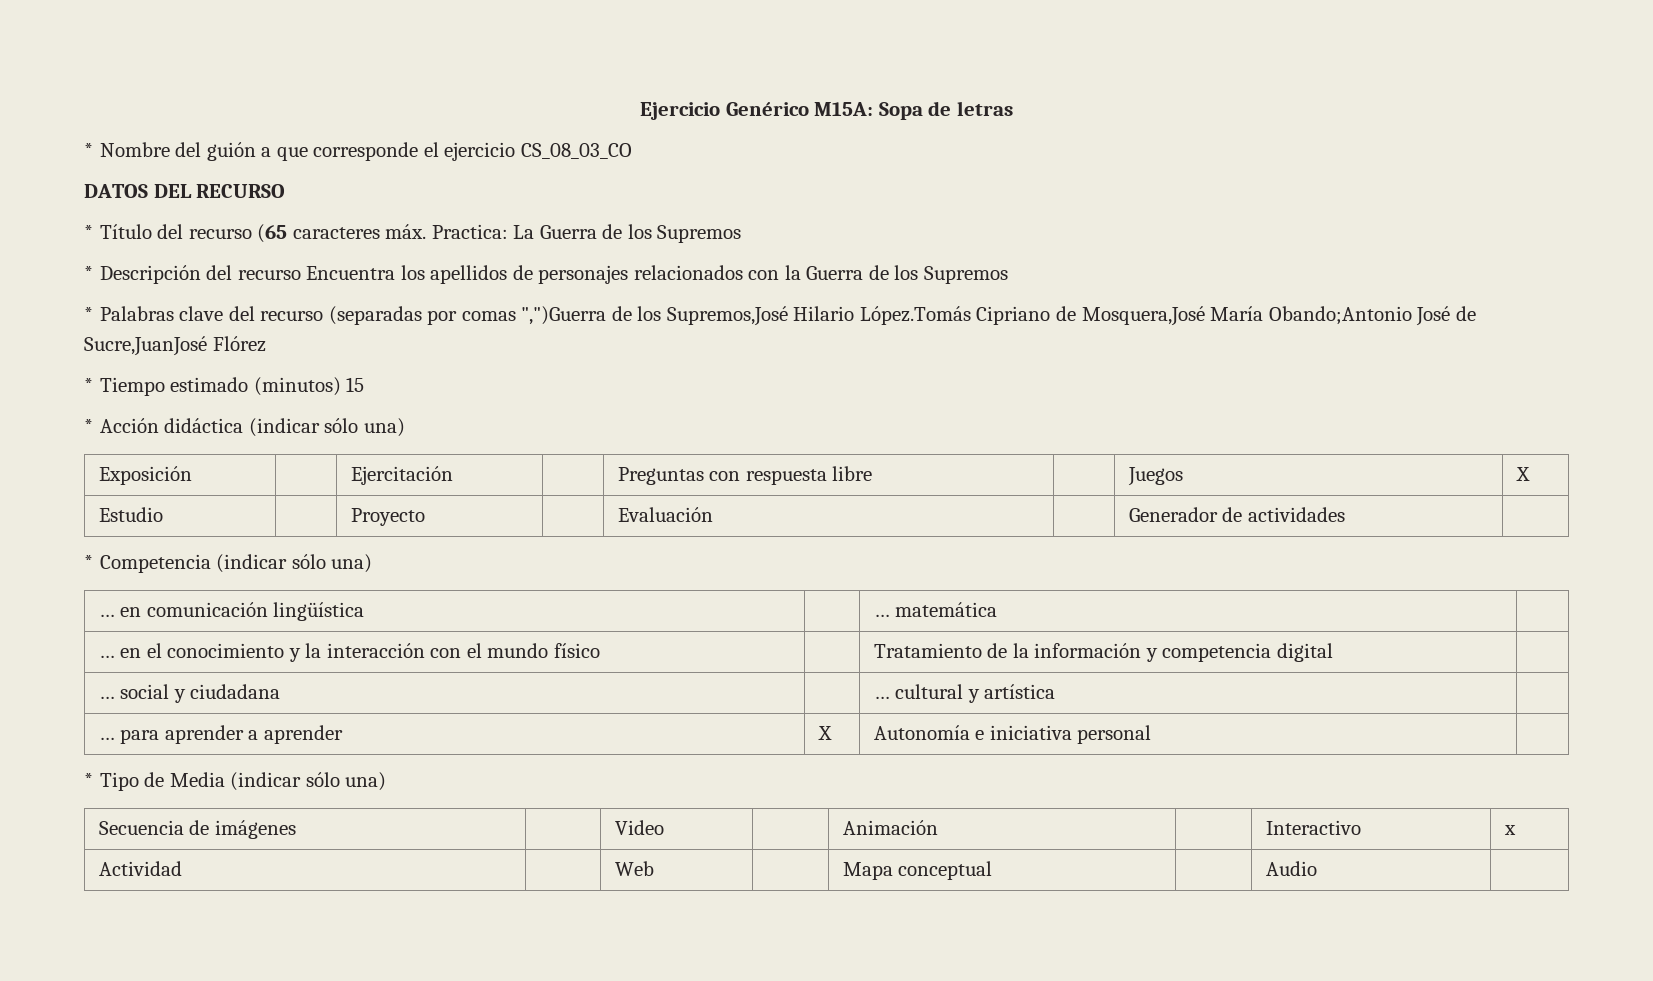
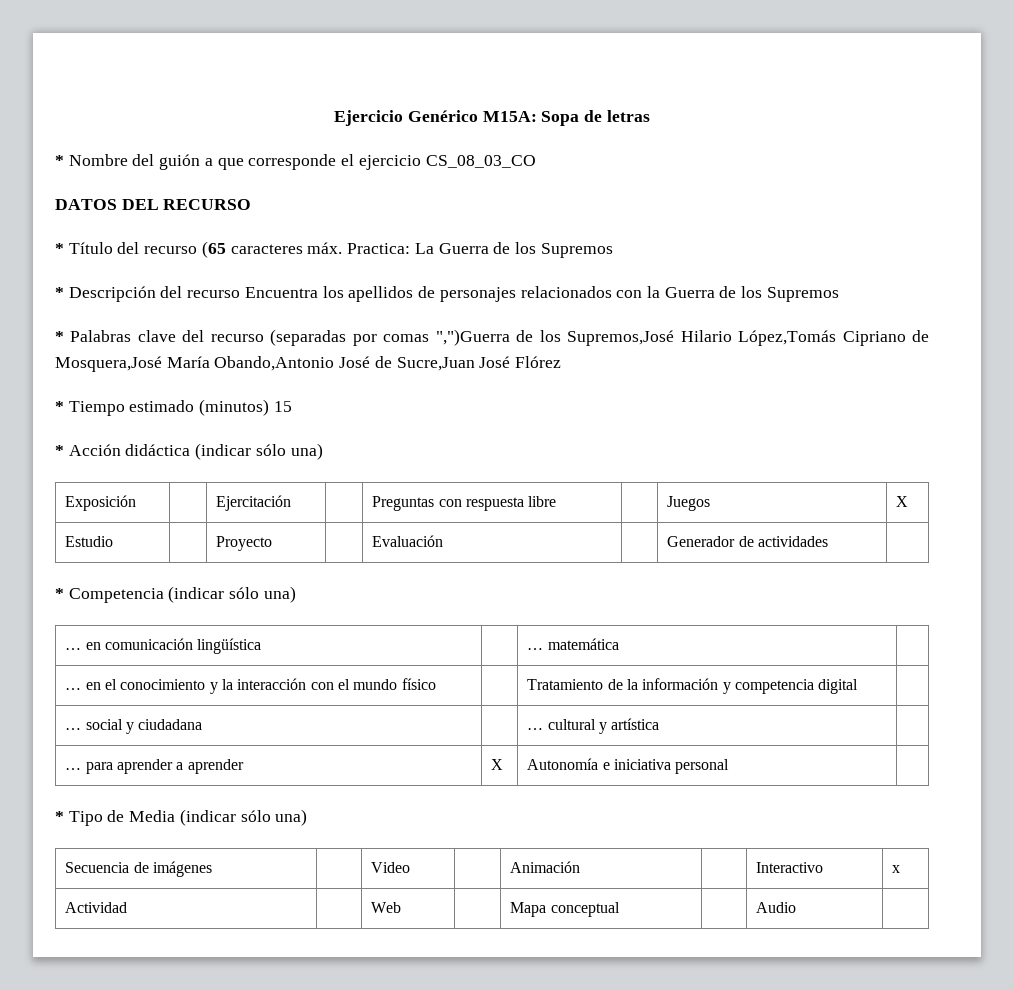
- * Palabras clave del recurso (separadas por comas ",")Guerra de los Supremos,José Hilario López.Tomás Cipriano de Mosquera,José María Obando;Antonio José de Sucre,JuanJosé Flórez
+ * Palabras clave del recurso (separadas por comas ",")Guerra de los Supremos,José Hilario López,Tomás Cipriano de Mosquera,José María Obando,Antonio José de Sucre,Juan José Flórez

